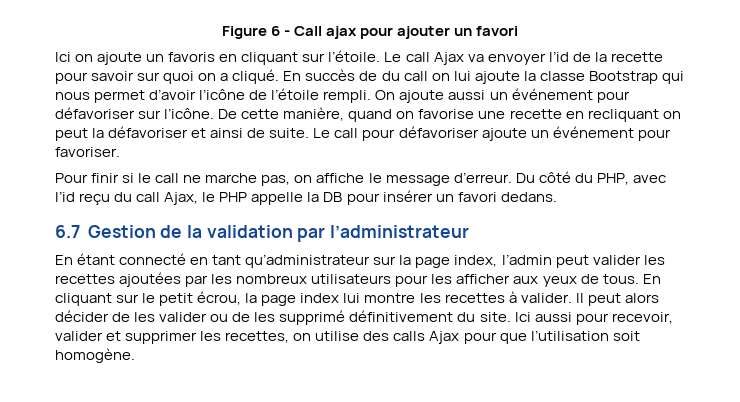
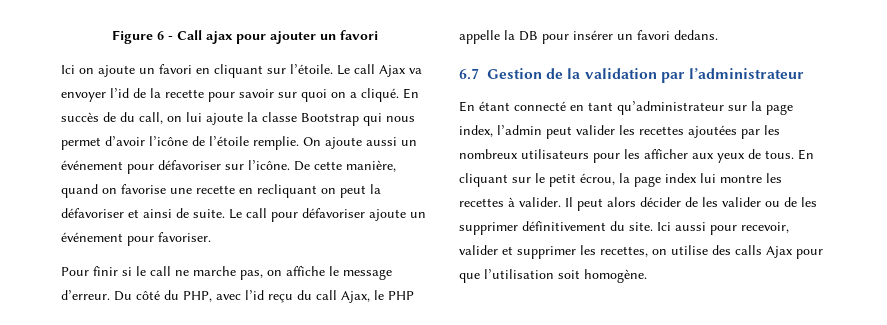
- Ici on ajoute un favoris en cliquant sur l’étoile.
+ Ici on ajoute un favori en cliquant sur l’étoile.
- En succès de du call on lui ajoute la classe Bootstrap qui nous permet d’avoir l’icône de l’étoile rempli.
+ En succès de du call, on lui ajoute la classe Bootstrap qui nous permet d’avoir l’icône de l’étoile remplie.
- Il peut alors décider de les valider ou de les supprimé définitivement du site.
+ Il peut alors décider de les valider ou de les supprimer définitivement du site.

